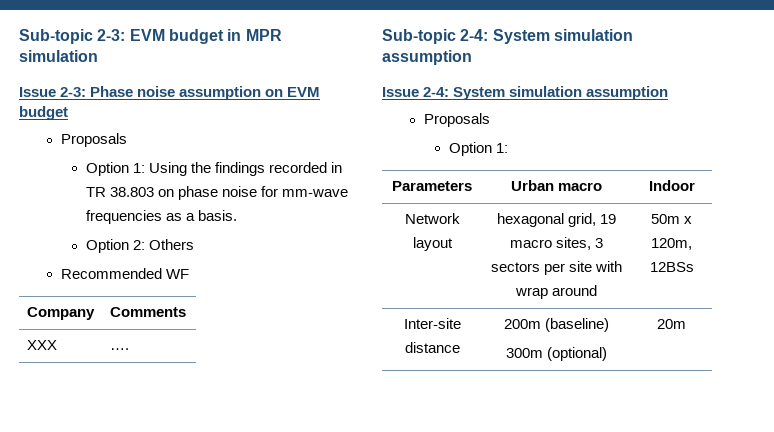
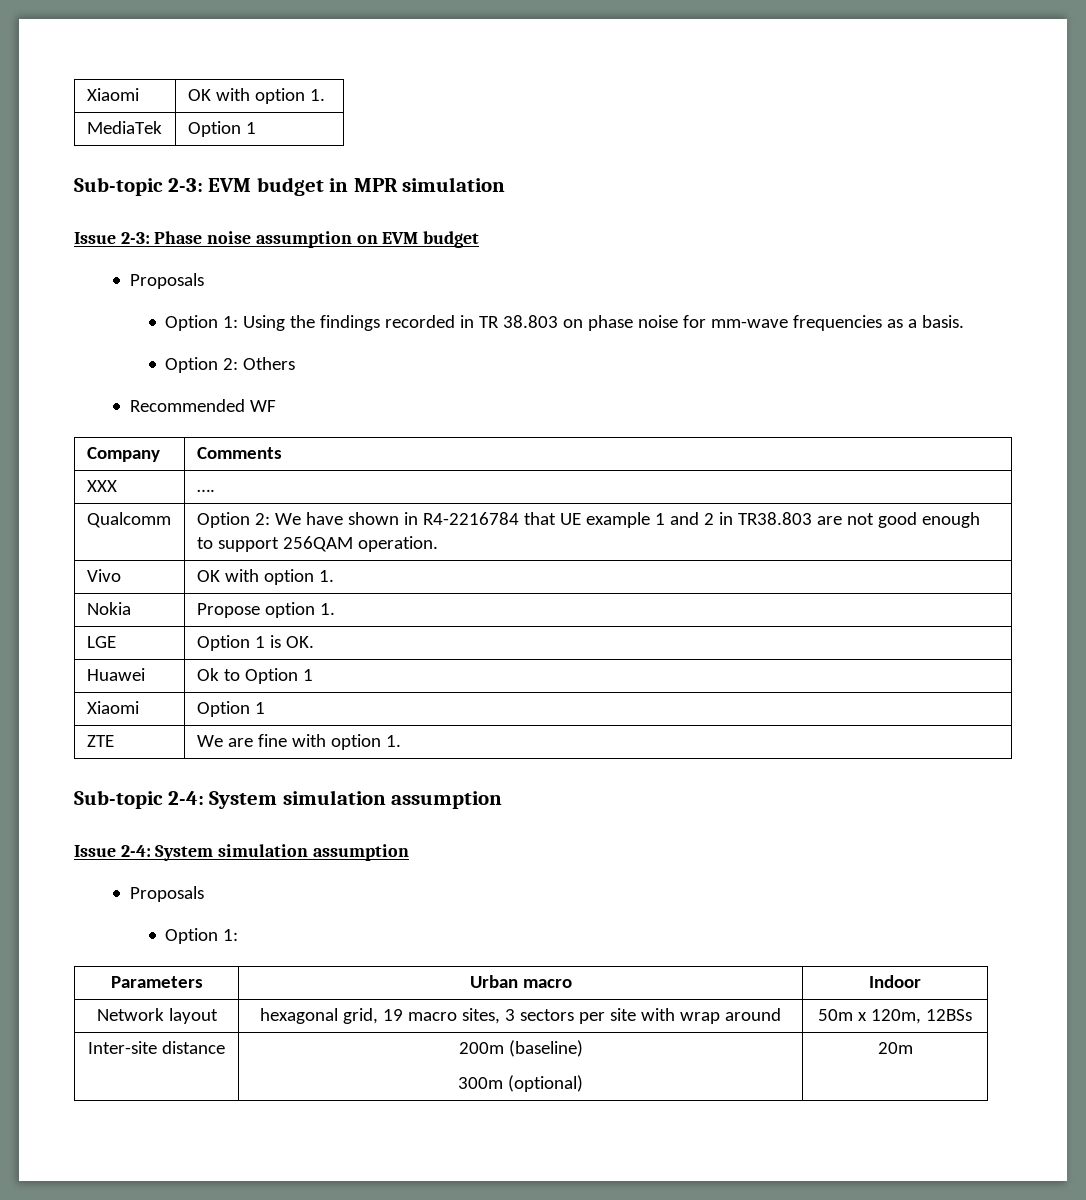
+ Xiaomi | OK with option 1.
+ MediaTek | Option 1
+ Qualcomm | Option 2: We have shown in R4-2216784 that UE example 1 and 2 in TR38.803 are not good enough to support 256QAM operation.
+ Vivo | OK with option 1.
+ Nokia | Propose option 1.
+ LGE | Option 1 is OK.
+ Huawei | Ok to Option 1
+ Xiaomi | Option 1
+ ZTE | We are fine with option 1.

